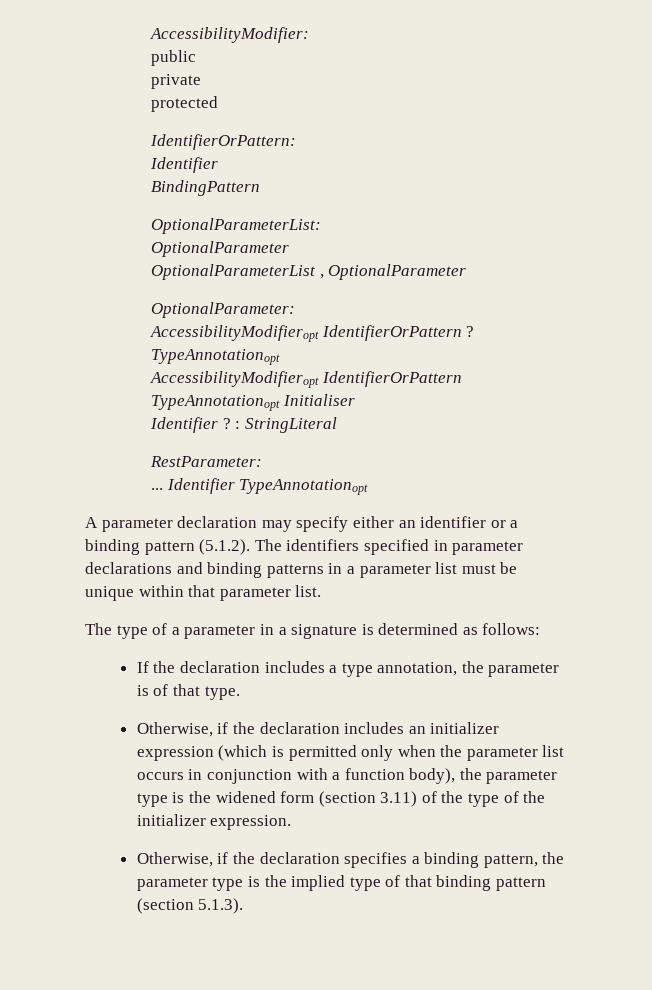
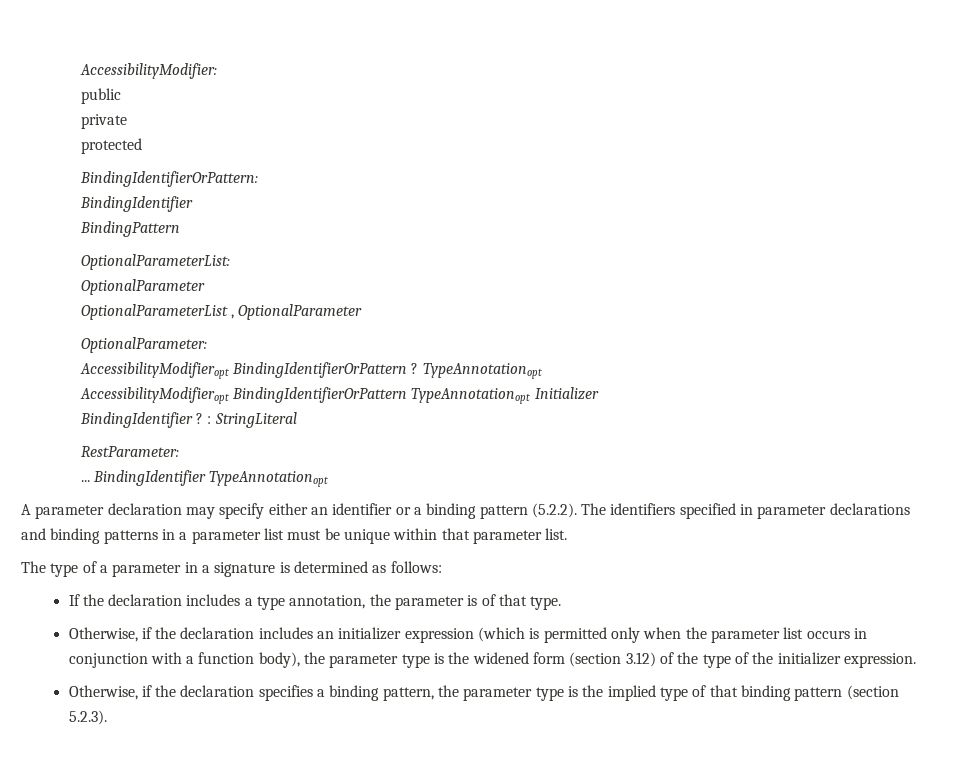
- IdentifierOrPattern:
- Identifier
+ BindingIdentifierOrPattern:
+ BindingIdentifier
- AccessibilityModifieropt IdentifierOrPattern ?
+ AccessibilityModifieropt BindingIdentifierOrPattern ?
- AccessibilityModifieropt IdentifierOrPattern TypeAnnotationopt Initialiser
- Identifier ? : StringLiteral
+ AccessibilityModifieropt BindingIdentifierOrPattern TypeAnnotationopt Initializer
+ BindingIdentifier ? : StringLiteral
- Identifier TypeAnnotationopt
+ BindingIdentifier TypeAnnotationopt
- A parameter declaration may specify either an identifier or a binding pattern (5.1.2). The identifiers specified in parameter declarations and binding patterns in a parameter list must be unique within that parameter list.
+ A parameter declaration may specify either an identifier or a binding pattern (5.2.2). The identifiers specified in parameter declarations and binding patterns in a parameter list must be unique within that parameter list.
- Otherwise, if the declaration includes an initializer expression (which is permitted only when the parameter list occurs in conjunction with a function body), the parameter type is the widened form (section 3.11) of the type of the initializer expression.
+ Otherwise, if the declaration includes an initializer expression (which is permitted only when the parameter list occurs in conjunction with a function body), the parameter type is the widened form (section 3.12) of the type of the initializer expression.
- Otherwise, if the declaration specifies a binding pattern, the parameter type is the implied type of that binding pattern (section 5.1.3).
+ Otherwise, if the declaration specifies a binding pattern, the parameter type is the implied type of that binding pattern (section 5.2.3).

